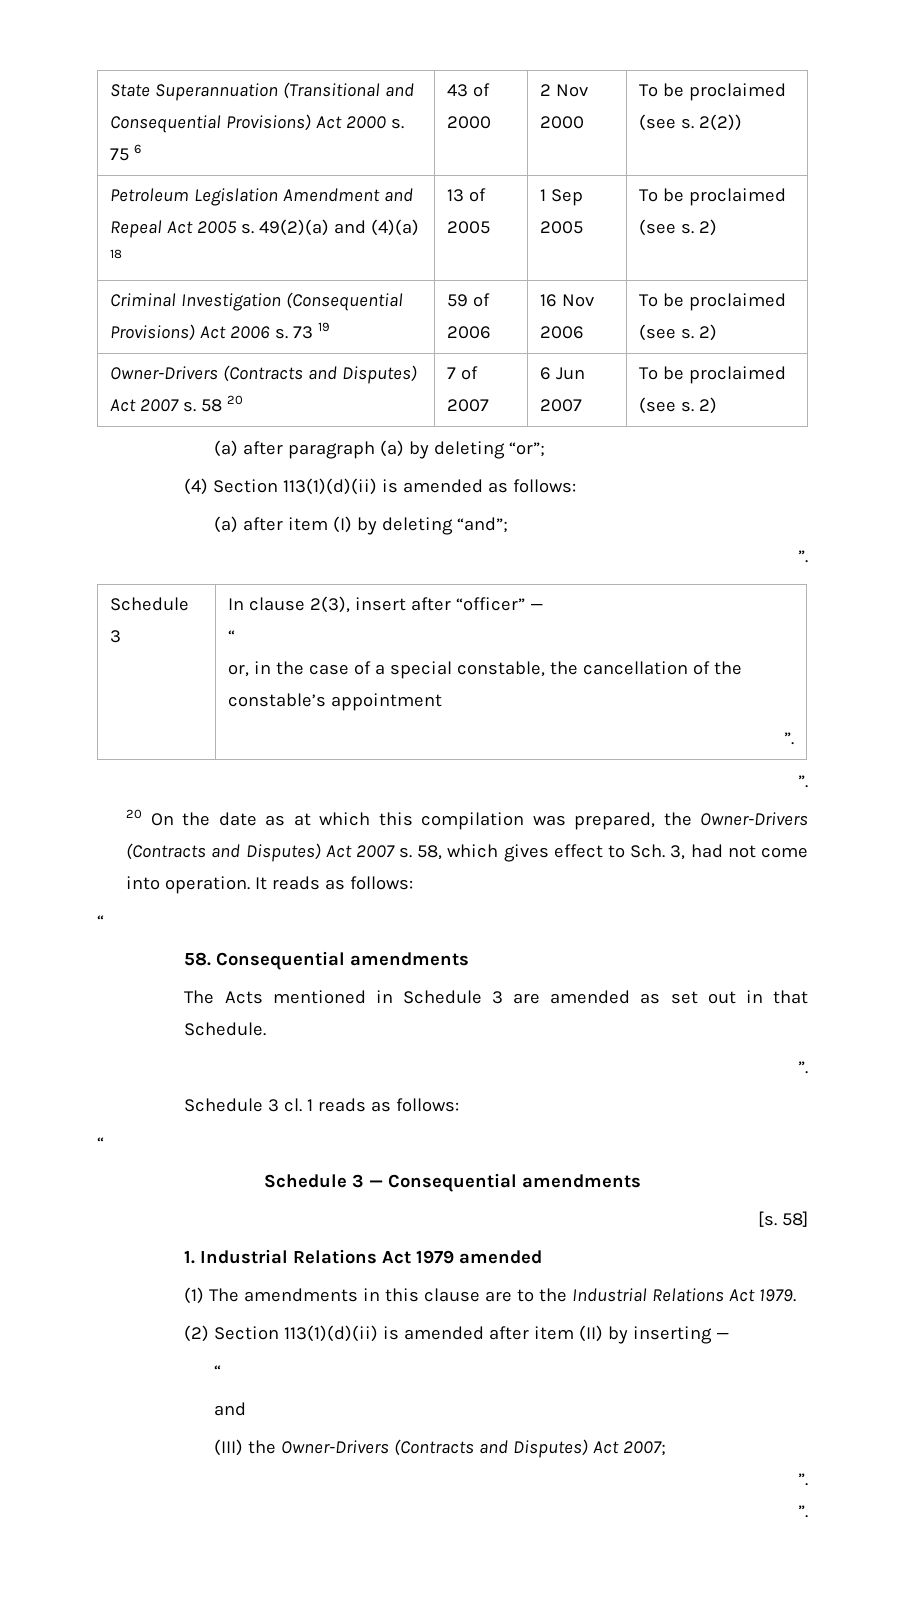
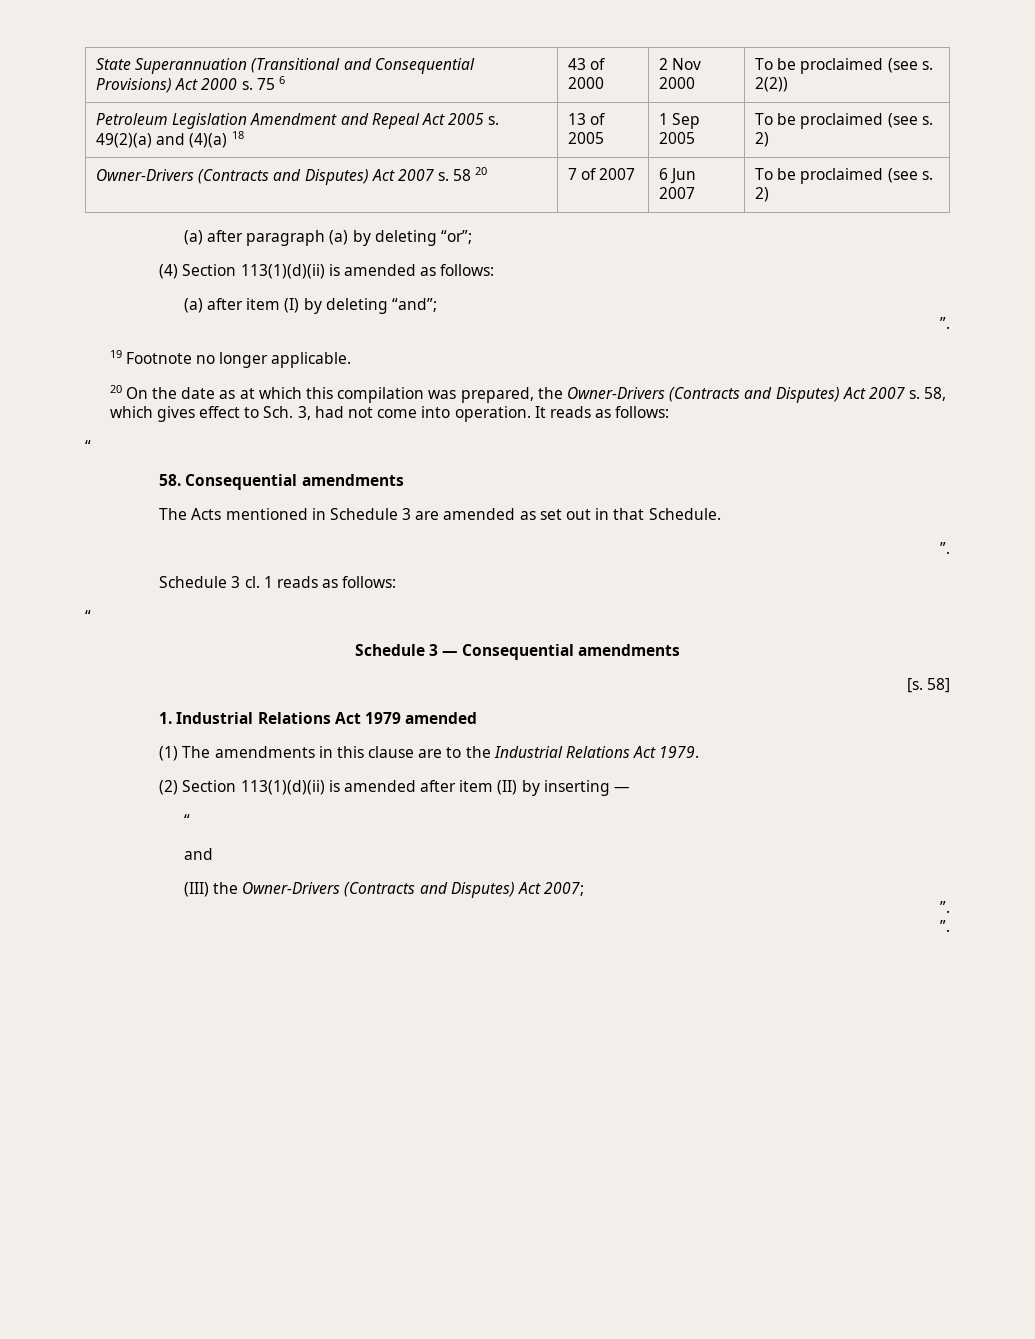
- Criminal Investigation (Consequential Provisions) Act 2006 s. 73 19 | 59 of 2006 | 16 Nov 2006 | To be proclaimed (see s. 2)
- Schedule 3 | In clause 2(3), insert after “officer” —
- “
- or, in the case of a special constable, the cancellation of the constable’s appointment
- ”.
- ”.
+ 19 Footnote no longer applicable.

